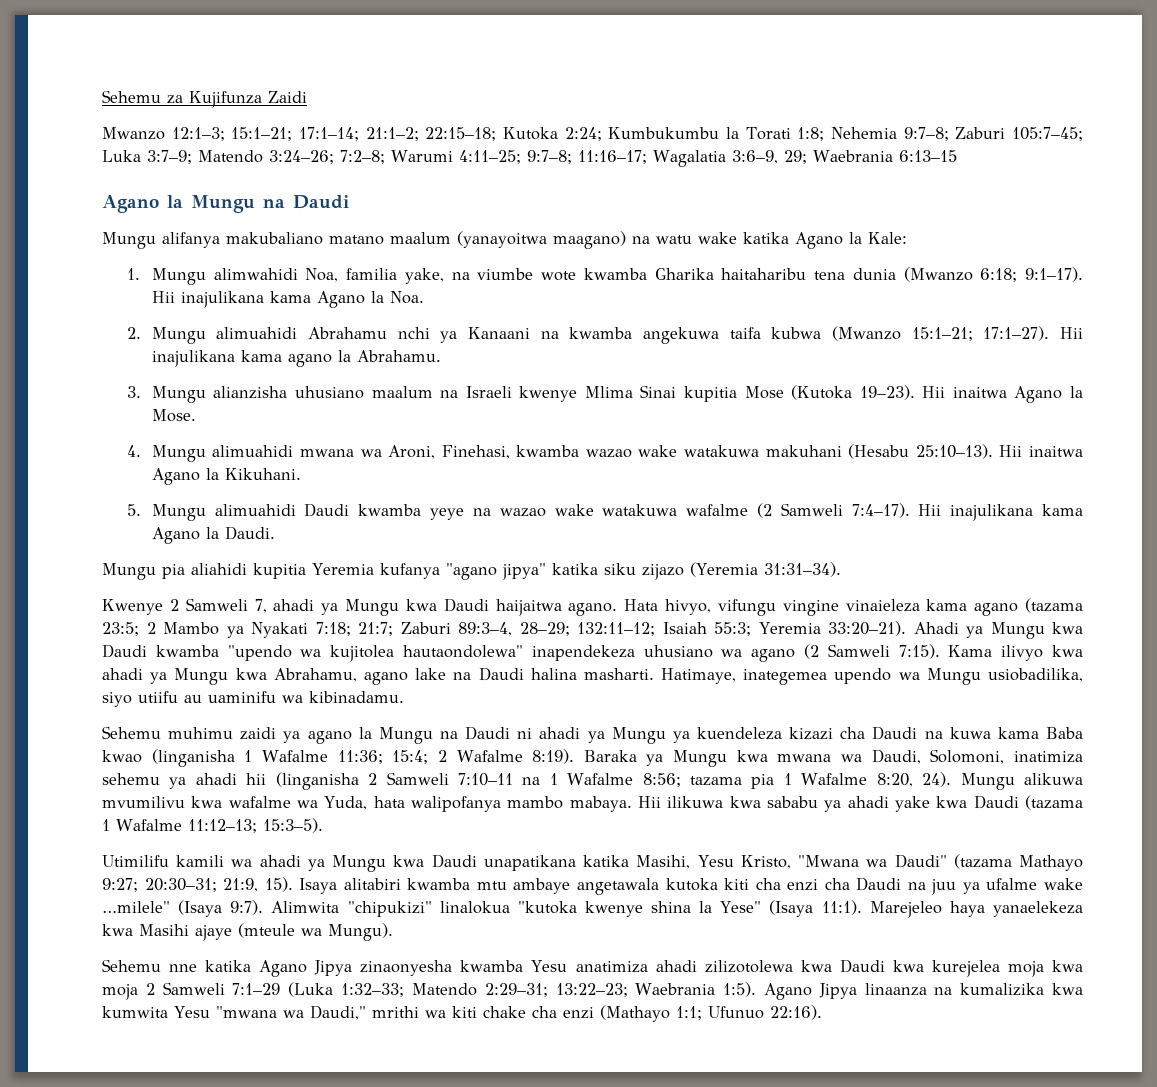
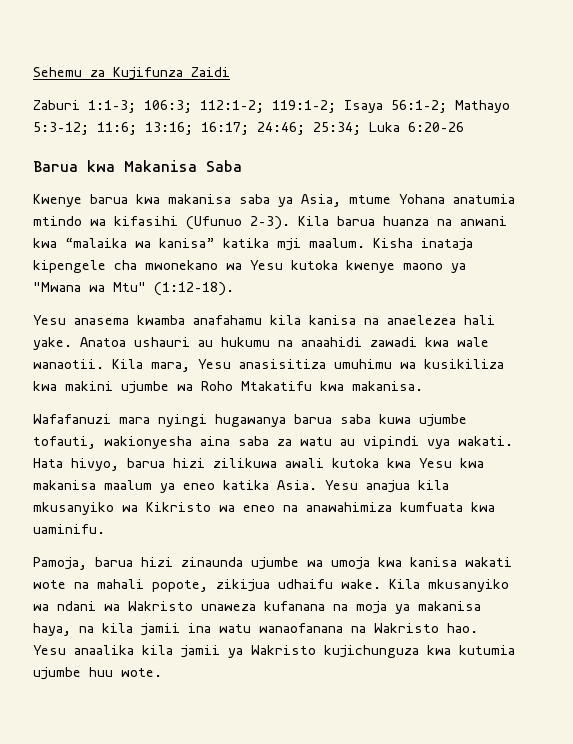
- Mwanzo 12:1–3; 15:1–21; 17:1–14; 21:1–2; 22:15–18; Kutoka 2:24; Kumbukumbu la Torati 1:8; Nehemia 9:7–8; Zaburi 105:7–45; Luka 3:7–9; Matendo 3:24–26; 7:2–8; Warumi 4:11–25; 9:7–8; 11:16–17; Wagalatia 3:6–9, 29; Waebrania 6:13–15
- Agano la Mungu na Daudi
- Mungu alifanya makubaliano matano maalum (yanayoitwa maagano) na watu wake katika Agano la Kale:
- 1. Mungu alimwahidi Noa, familia yake, na viumbe wote kwamba Gharika haitaharibu tena dunia (Mwanzo 6:18; 9:1–17). Hii inajulikana kama Agano la Noa.
- 2. Mungu alimuahidi Abrahamu nchi ya Kanaani na kwamba angekuwa taifa kubwa (Mwanzo 15:1–21; 17:1–27). Hii inajulikana kama agano la Abrahamu.
- 3. Mungu alianzisha uhusiano maalum na Israeli kwenye Mlima Sinai kupitia Mose (Kutoka 19–23). Hii inaitwa Agano la Mose.
- 4. Mungu alimuahidi mwana wa Aroni, Finehasi, kwamba wazao wake watakuwa makuhani (Hesabu 25:10–13). Hii inaitwa Agano la Kikuhani.
- 5. Mungu alimuahidi Daudi kwamba yeye na wazao wake watakuwa wafalme (2 Samweli 7:4–17). Hii inajulikana kama Agano la Daudi.
- Mungu pia aliahidi kupitia Yeremia kufanya "agano jipya" katika siku zijazo (Yeremia 31:31–34).
- Kwenye 2 Samweli 7, ahadi ya Mungu kwa Daudi haijaitwa agano. Hata hivyo, vifungu vingine vinaieleza kama agano (tazama 23:5; 2 Mambo ya Nyakati 7:18; 21:7; Zaburi 89:3–4, 28–29; 132:11–12; Isaiah 55:3; Yeremia 33:20–21). Ahadi ya Mungu kwa Daudi kwamba "upendo wa kujitolea hautaondolewa" inapendekeza uhusiano wa agano (2 Samweli 7:15). Kama ilivyo kwa ahadi ya Mungu kwa Abrahamu, agano lake na Daudi halina masharti. Hatimaye, inategemea upendo wa Mungu usiobadilika, siyo utiifu au uaminifu wa kibinadamu.
- Sehemu muhimu zaidi ya agano la Mungu na Daudi ni ahadi ya Mungu ya kuendeleza kizazi cha Daudi na kuwa kama Baba kwao (linganisha 1 Wafalme 11:36; 15:4; 2 Wafalme 8:19). Baraka ya Mungu kwa mwana wa Daudi, Solomoni, inatimiza sehemu ya ahadi hii (linganisha 2 Samweli 7:10–11 na 1 Wafalme 8:56; tazama pia 1 Wafalme 8:20, 24). Mungu alikuwa mvumilivu kwa wafalme wa Yuda, hata walipofanya mambo mabaya. Hii ilikuwa kwa sababu ya ahadi yake kwa Daudi (tazama 1 Wafalme 11:12–13; 15:3–5).
- Utimilifu kamili wa ahadi ya Mungu kwa Daudi unapatikana katika Masihi, Yesu Kristo, "Mwana wa Daudi" (tazama Mathayo 9:27; 20:30–31; 21:9, 15). Isaya alitabiri kwamba mtu ambaye angetawala kutoka kiti cha enzi cha Daudi na juu ya ufalme wake …milele" (Isaya 9:7). Alimwita "chipukizi" linalokua "kutoka kwenye shina la Yese" (Isaya 11:1). Marejeleo haya yanaelekeza kwa Masihi ajaye (mteule wa Mungu).
- Sehemu nne katika Agano Jipya zinaonyesha kwamba Yesu anatimiza ahadi zilizotolewa kwa Daudi kwa kurejelea moja kwa moja 2 Samweli 7:1–29 (Luka 1:32–33; Matendo 2:29–31; 13:22–23; Waebrania 1:5). Agano Jipya linaanza na kumalizika kwa kumwita Yesu "mwana wa Daudi," mrithi wa kiti chake cha enzi (Mathayo 1:1; Ufunuo 22:16).
+ Zaburi 1:1–3; 106:3; 112:1–2; 119:1–2; Isaya 56:1–2; Mathayo 5:3–12; 11:6; 13:16; 16:17; 24:46; 25:34; Luka 6:20–26
+ Barua kwa Makanisa Saba
+ Kwenye barua kwa makanisa saba ya Asia, mtume Yohana anatumia mtindo wa kifasihi (Ufunuo 2–3). Kila barua huanza na anwani kwa “malaika wa kanisa” katika mji maalum. Kisha inataja kipengele cha mwonekano wa Yesu kutoka kwenye maono ya "Mwana wa Mtu" (1:12–18).
+ Yesu anasema kwamba anafahamu kila kanisa na anaelezea hali yake. Anatoa ushauri au hukumu na anaahidi zawadi kwa wale wanaotii. Kila mara, Yesu anasisitiza umuhimu wa kusikiliza kwa makini ujumbe wa Roho Mtakatifu kwa makanisa.
+ Wafafanuzi mara nyingi hugawanya barua saba kuwa ujumbe tofauti, wakionyesha aina saba za watu au vipindi vya wakati. Hata hivyo, barua hizi zilikuwa awali kutoka kwa Yesu kwa makanisa maalum ya eneo katika Asia. Yesu anajua kila mkusanyiko wa Kikristo wa eneo na anawahimiza kumfuata kwa uaminifu.
+ Pamoja, barua hizi zinaunda ujumbe wa umoja kwa kanisa wakati wote na mahali popote, zikijua udhaifu wake. Kila mkusanyiko wa ndani wa Wakristo unaweza kufanana na moja ya makanisa haya, na kila jamii ina watu wanaofanana na Wakristo hao. Yesu anaalika kila jamii ya Wakristo kujichunguza kwa kutumia ujumbe huu wote.

